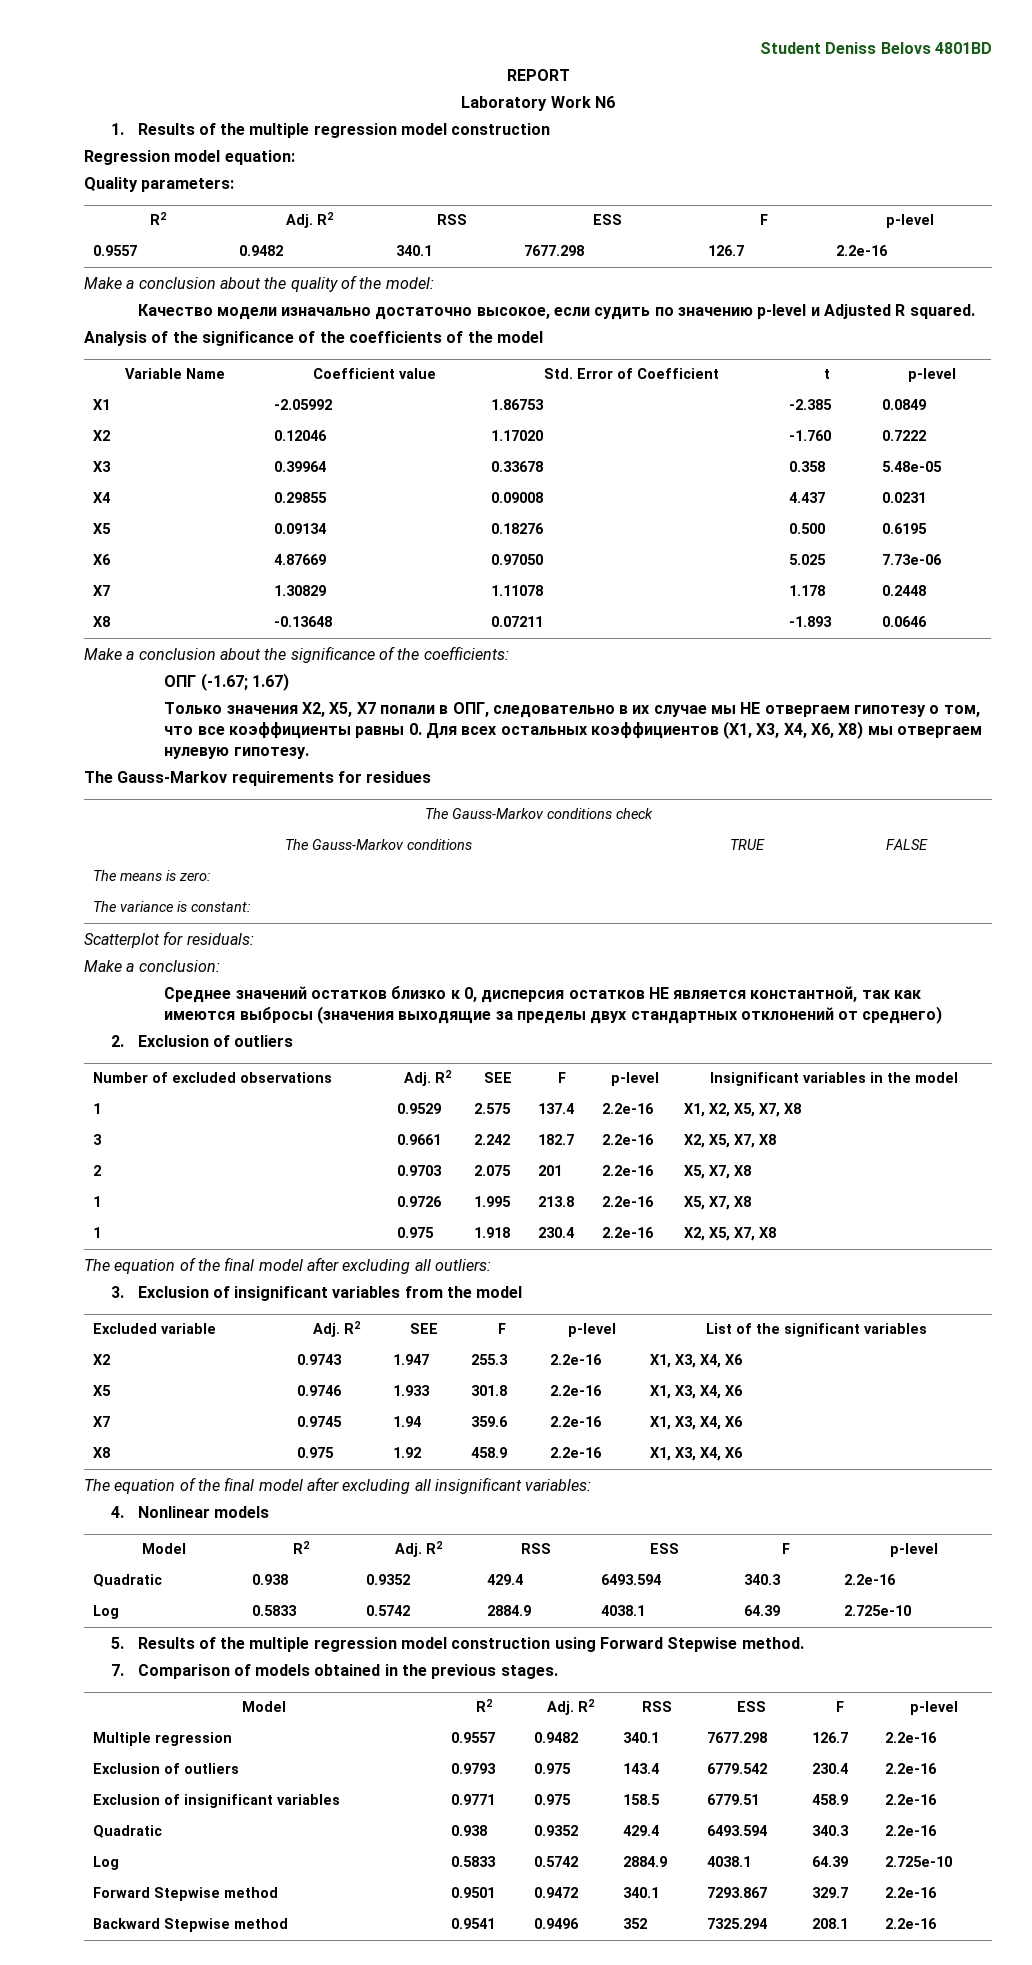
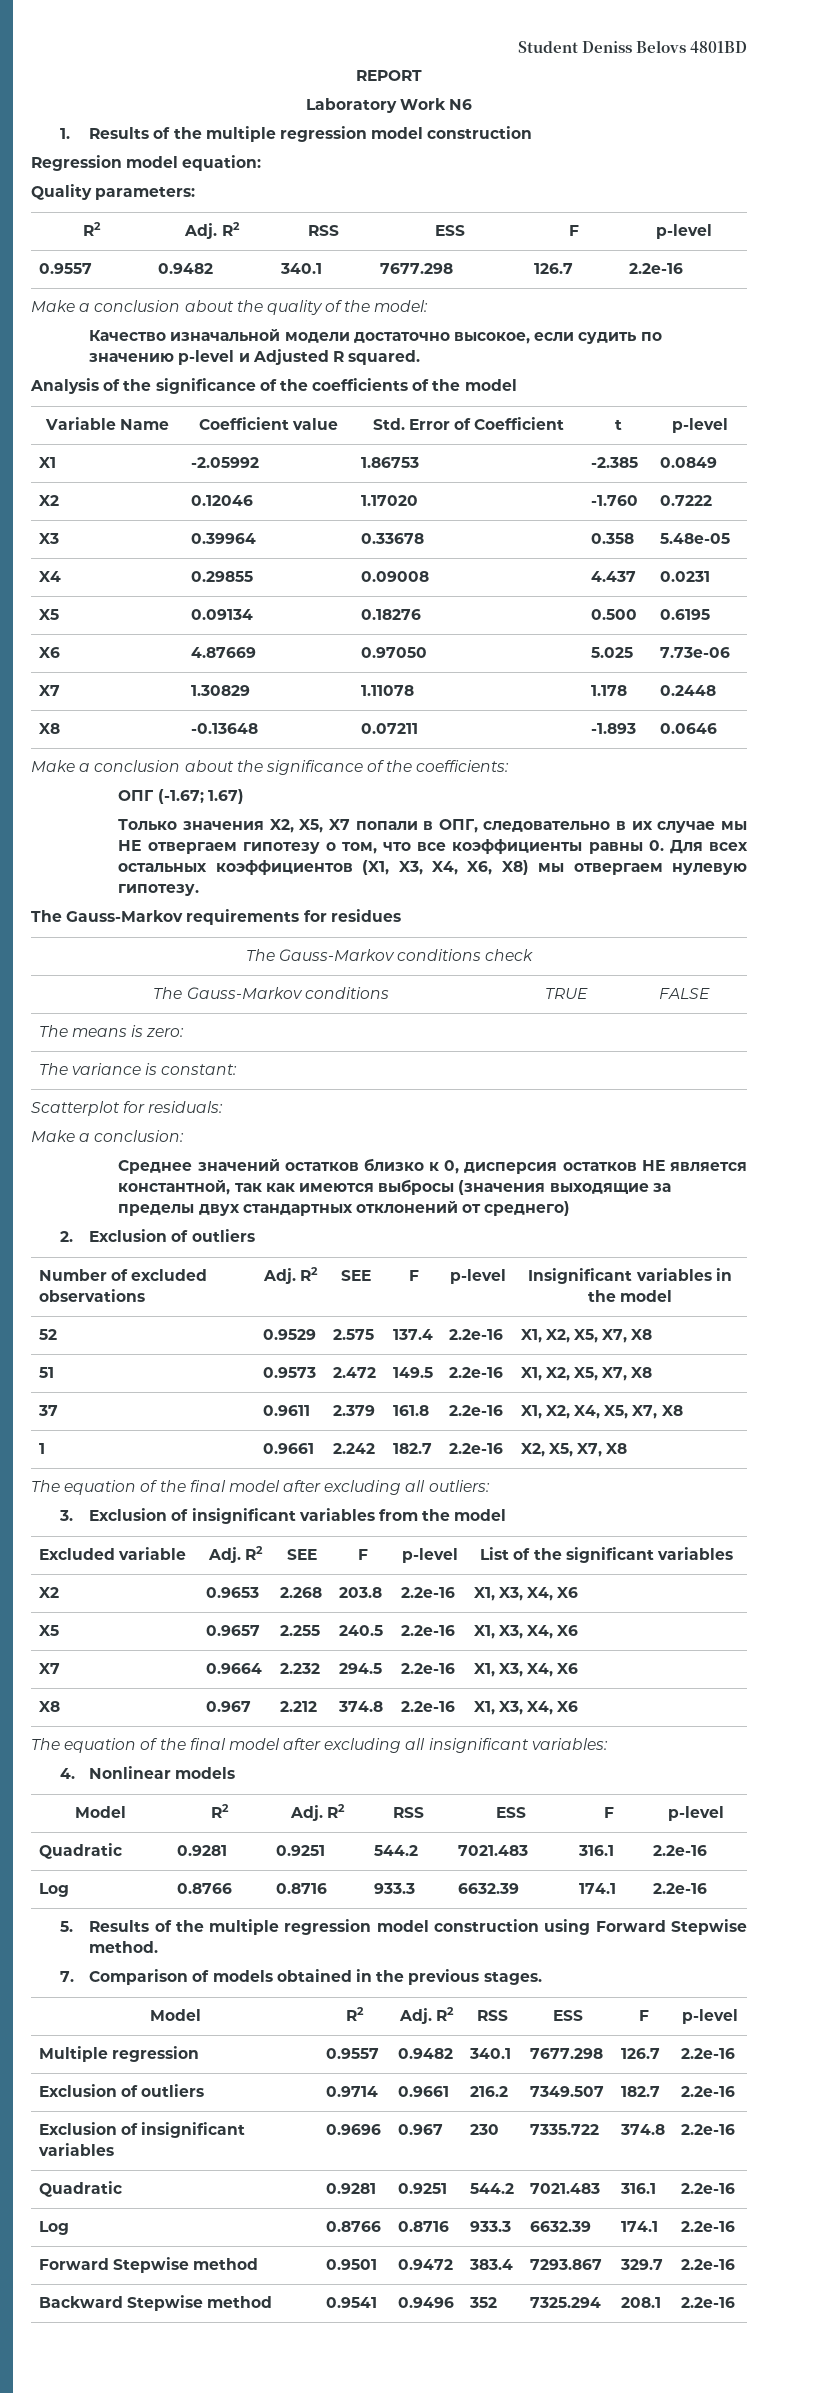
- Качество модели изначально достаточно высокое, если судить по значению p-level и Adjusted R squared.
+ Качество изначальной модели достаточно высокое, если судить по значению p-level и Adjusted R squared.
- 1 | 0.9529 | 2.575 | 137.4 | 2.2e-16 | X1, X2, X5, X7, X8
+ 52 | 0.9529 | 2.575 | 137.4 | 2.2e-16 | X1, X2, X5, X7, X8
- 3 | 0.9661 | 2.242 | 182.7 | 2.2e-16 | X2, X5, X7, X8
+ 51 | 0.9573 | 2.472 | 149.5 | 2.2e-16 | X1, X2, X5, X7, X8
+ 37 | 0.9611 | 2.379 | 161.8 | 2.2e-16 | X1, X2, X4, X5, X7, X8
+ 1 | 0.9661 | 2.242 | 182.7 | 2.2e-16 | X2, X5, X7, X8
- 2 | 0.9703 | 2.075 | 201 | 2.2e-16 | X5, X7, X8
- 1 | 0.9726 | 1.995 | 213.8 | 2.2e-16 | X5, X7, X8
- 1 | 0.975 | 1.918 | 230.4 | 2.2e-16 | X2, X5, X7, X8
- X2 | 0.9743 | 1.947 | 255.3 | 2.2e-16 | X1, X3, X4, X6
+ X2 | 0.9653 | 2.268 | 203.8 | 2.2e-16 | X1, X3, X4, X6
- X5 | 0.9746 | 1.933 | 301.8 | 2.2e-16 | X1, X3, X4, X6
+ X5 | 0.9657 | 2.255 | 240.5 | 2.2e-16 | X1, X3, X4, X6
- X7 | 0.9745 | 1.94 | 359.6 | 2.2e-16 | X1, X3, X4, X6
+ X7 | 0.9664 | 2.232 | 294.5 | 2.2e-16 | X1, X3, X4, X6
- X8 | 0.975 | 1.92 | 458.9 | 2.2e-16 | X1, X3, X4, X6
+ X8 | 0.967 | 2.212 | 374.8 | 2.2e-16 | X1, X3, X4, X6
  4. Nonlinear models
  Model | R2 | Adj. R2 | RSS | ESS | F | p-level
- Quadratic | 0.938 | 0.9352 | 429.4 | 6493.594 | 340.3 | 2.2e-16
- Log | 0.5833 | 0.5742 | 2884.9 | 4038.1 | 64.39 | 2.725e-10
+ Quadratic | 0.9281 | 0.9251 | 544.2 | 7021.483 | 316.1 | 2.2e-16
+ Log | 0.8766 | 0.8716 | 933.3 | 6632.39 | 174.1 | 2.2e-16
- Exclusion of outliers | 0.9793 | 0.975 | 143.4 | 6779.542 | 230.4 | 2.2e-16
+ Exclusion of outliers | 0.9714 | 0.9661 | 216.2 | 7349.507 | 182.7 | 2.2e-16
- Exclusion of insignificant variables | 0.9771 | 0.975 | 158.5 | 6779.51 | 458.9 | 2.2e-16
- Quadratic | 0.938 | 0.9352 | 429.4 | 6493.594 | 340.3 | 2.2e-16
- Log | 0.5833 | 0.5742 | 2884.9 | 4038.1 | 64.39 | 2.725e-10
+ Exclusion of insignificant variables | 0.9696 | 0.967 | 230 | 7335.722 | 374.8 | 2.2e-16
+ Quadratic | 0.9281 | 0.9251 | 544.2 | 7021.483 | 316.1 | 2.2e-16
+ Log | 0.8766 | 0.8716 | 933.3 | 6632.39 | 174.1 | 2.2e-16
- Forward Stepwise method | 0.9501 | 0.9472 | 340.1 | 7293.867 | 329.7 | 2.2e-16
+ Forward Stepwise method | 0.9501 | 0.9472 | 383.4 | 7293.867 | 329.7 | 2.2e-16

